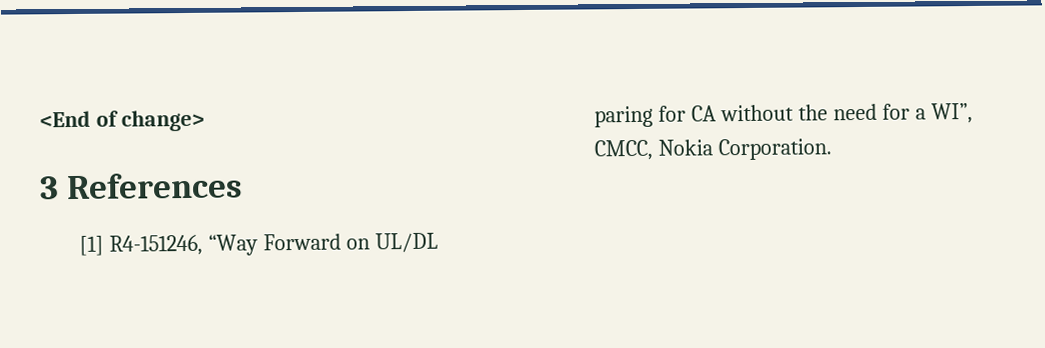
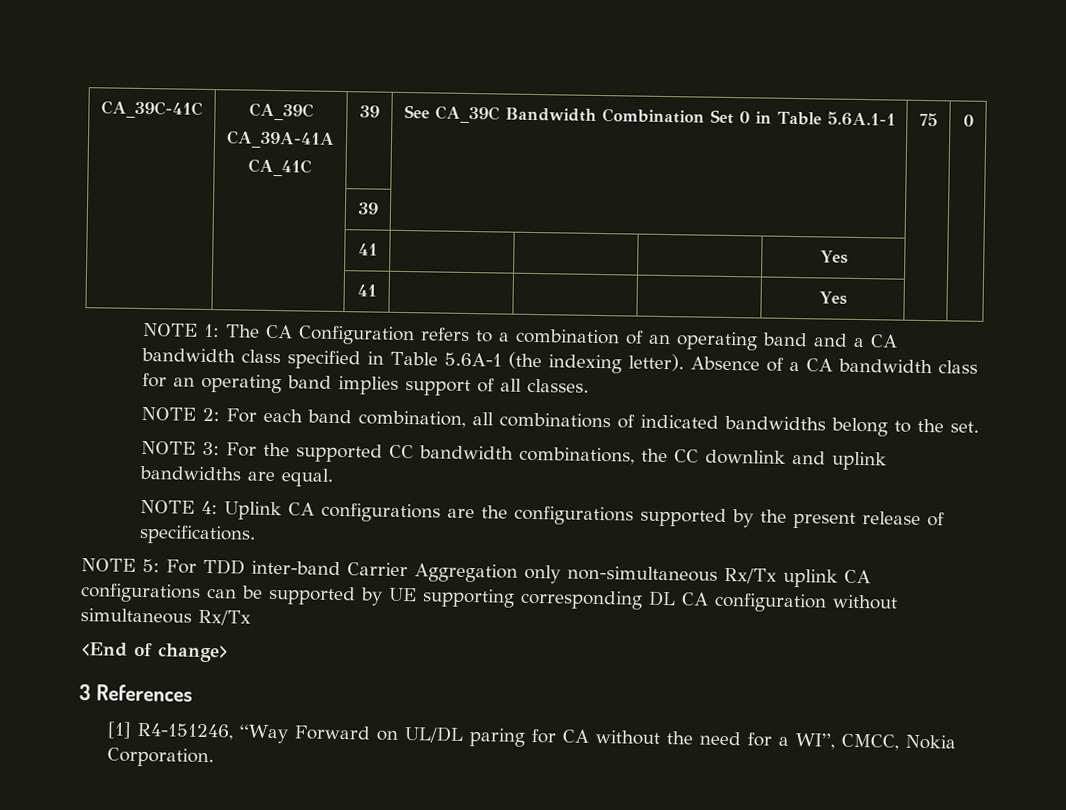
+ CA_39C-41C | CA_39C
+ CA_39A-41A
+ CA_41C | 39 | See CA_39C Bandwidth Combination Set 0 in Table 5.6A.1-1 | 75 | 0
+ | | 39 | | |
+ | | 41 | | | | Yes | |
+ | | 41 | | | | Yes | |
+ NOTE 1: The CA Configuration refers to a combination of an operating band and a CA bandwidth class specified in Table 5.6A-1 (the indexing letter). Absence of a CA bandwidth class for an operating band implies support of all classes.
+ NOTE 2: For each band combination, all combinations of indicated bandwidths belong to the set.
+ NOTE 3: For the supported CC bandwidth combinations, the CC downlink and uplink bandwidths are equal.
+ NOTE 4: Uplink CA configurations are the configurations supported by the present release of specifications.
+ NOTE 5: For TDD inter-band Carrier Aggregation only non-simultaneous Rx/Tx uplink CA configurations can be supported by UE supporting corresponding DL CA configuration without simultaneous Rx/Tx

